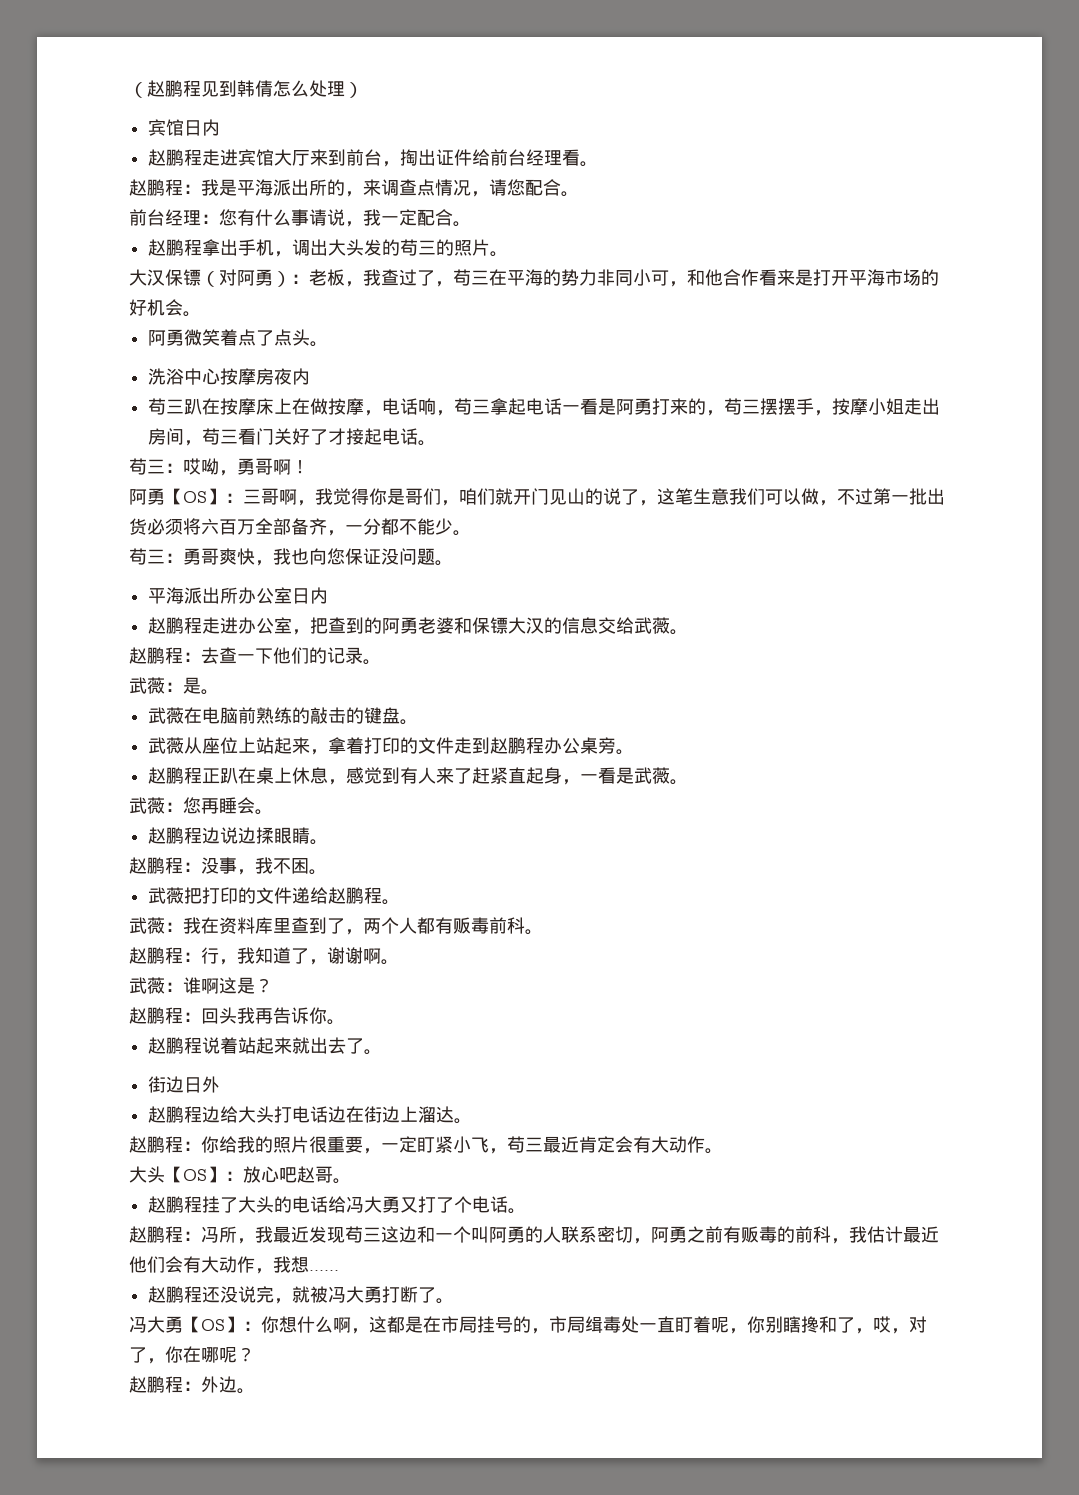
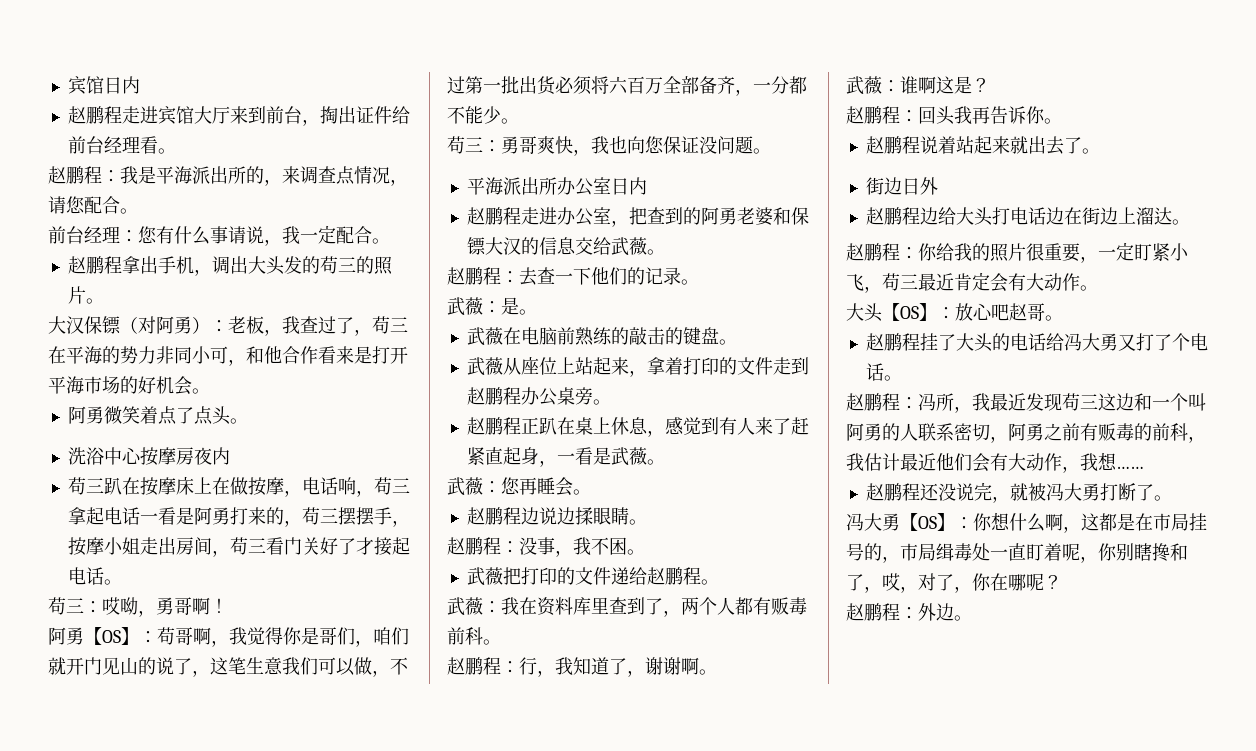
- （赵鹏程见到韩倩怎么处理）
- 阿勇【OS】：三哥啊，我觉得你是哥们，咱们就开门见山的说了，这笔生意我们可以做，不过第一批出货必须将六百万全部备齐，一分都不能少。
+ 阿勇【OS】：苟哥啊，我觉得你是哥们，咱们就开门见山的说了，这笔生意我们可以做，不过第一批出货必须将六百万全部备齐，一分都不能少。

